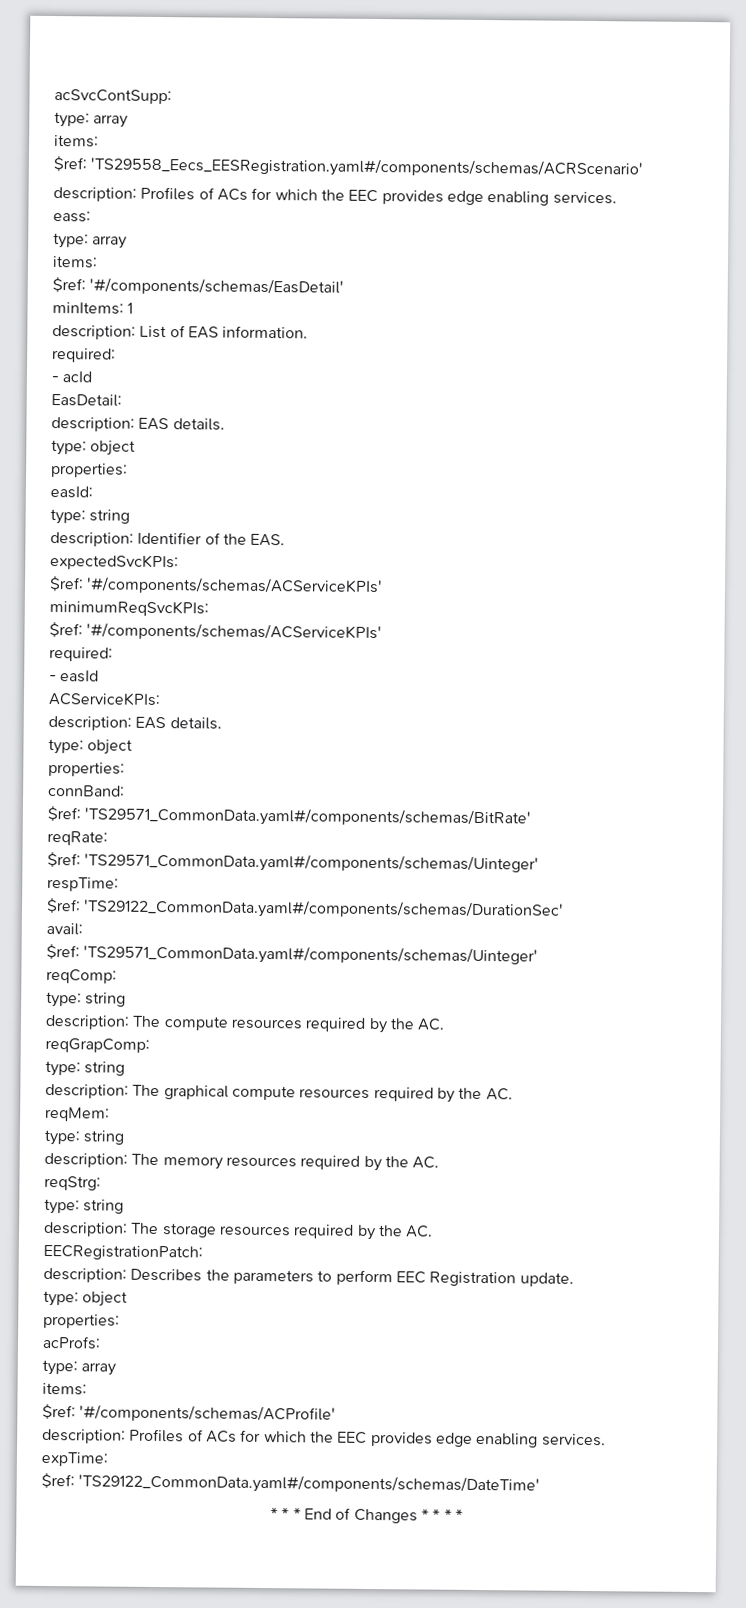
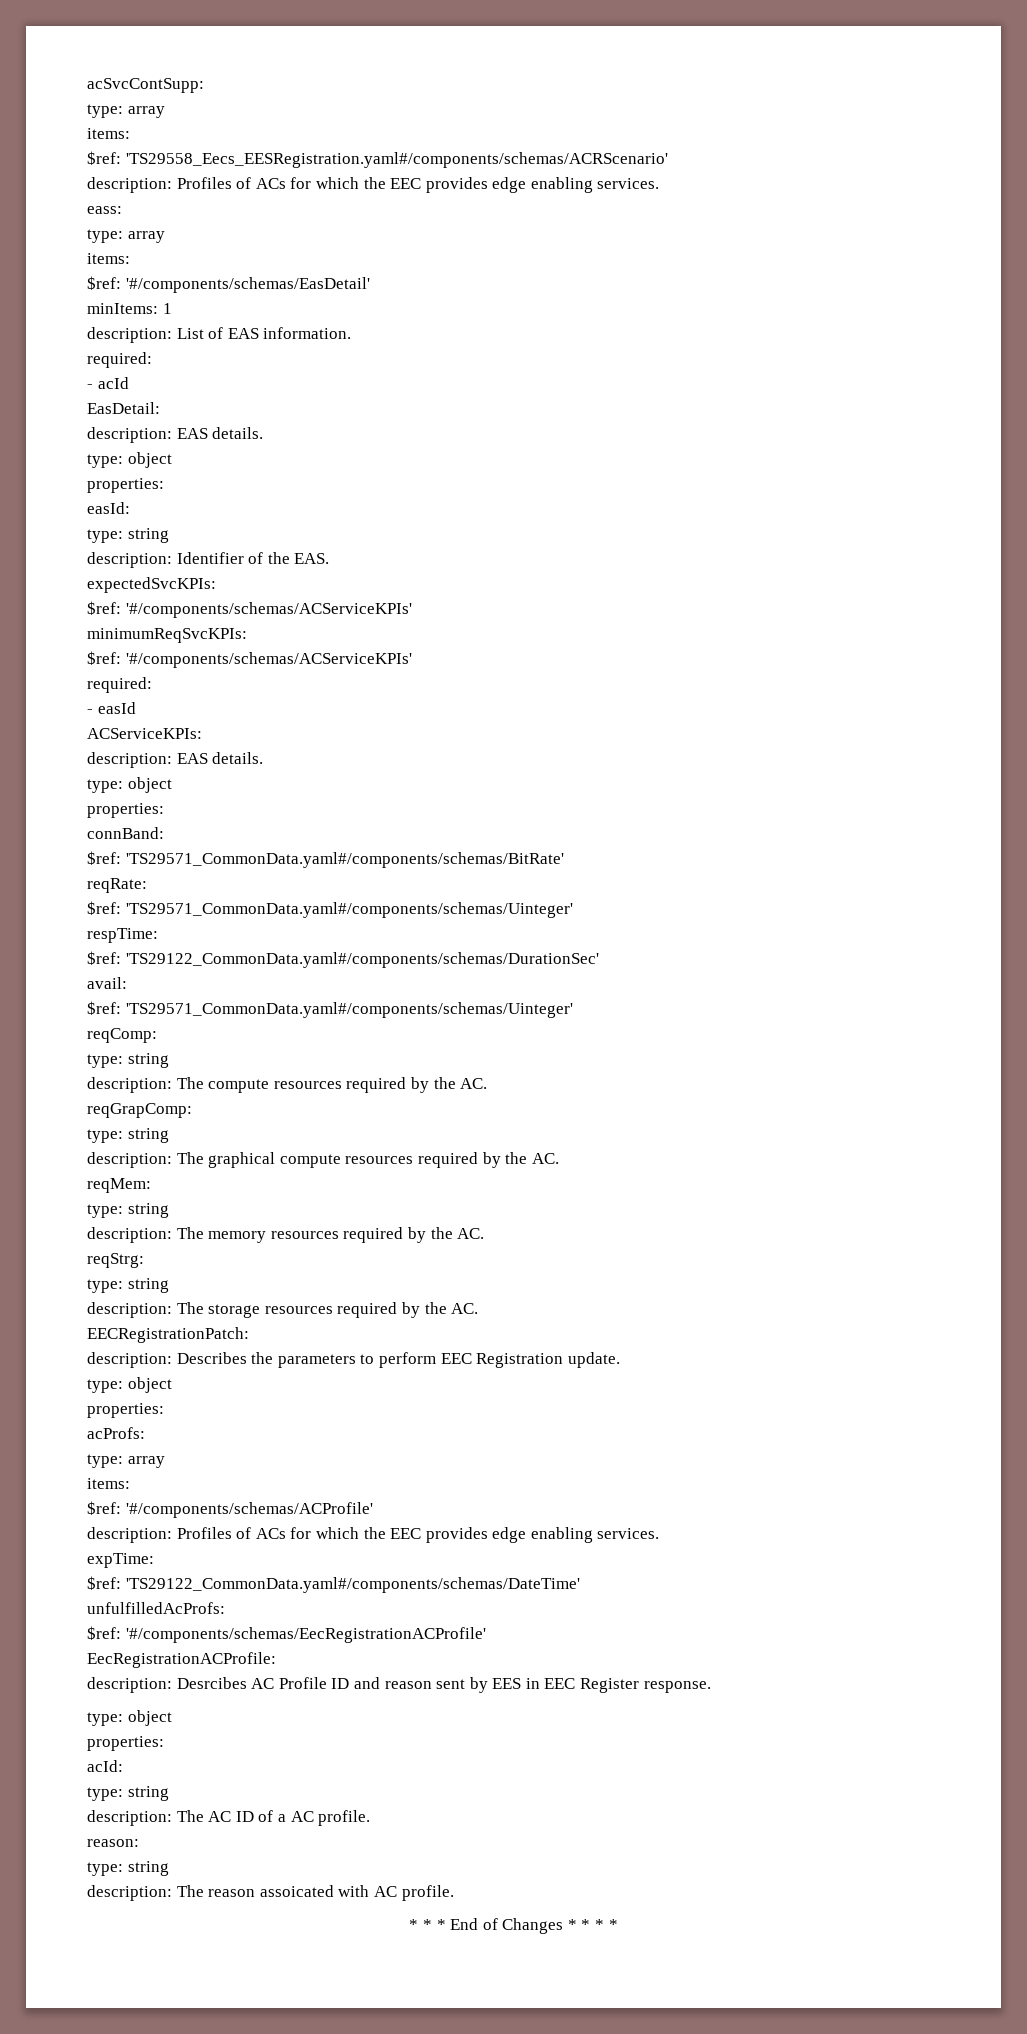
+ unfulfilledAcProfs:
+ $ref: '#/components/schemas/EecRegistrationACProfile'
+ EecRegistrationACProfile:
+ description: Desrcibes AC Profile ID and reason sent by EES in EEC Register response.
+ type: object
+ properties:
+ acId:
+ type: string
+ description: The AC ID of a AC profile.
+ reason:
+ type: string
+ description: The reason assoicated with AC profile.

